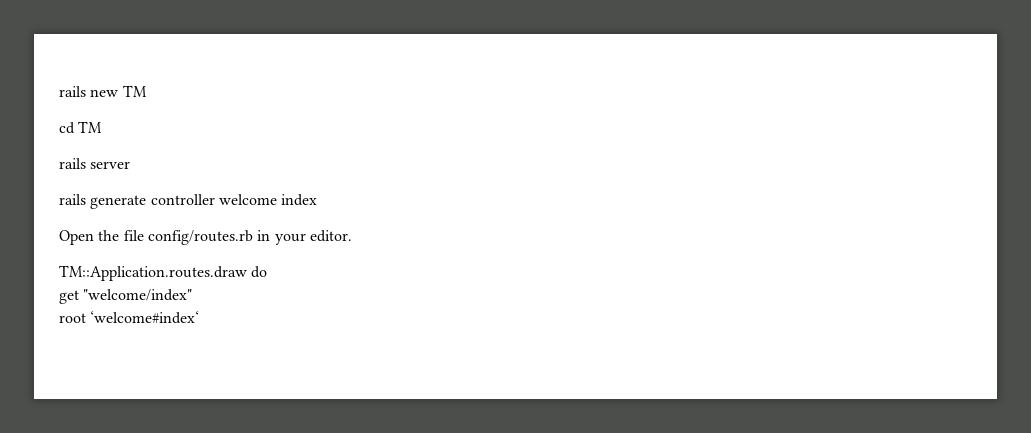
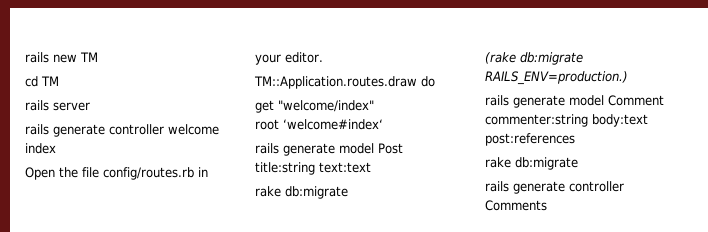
+ rails generate model Post title:string text:text
+ rake db:migrate
+ (rake db:migrate RAILS_ENV=production.)
+ rails generate model Comment commenter:string body:text post:references
+ rake db:migrate
+ rails generate controller Comments

